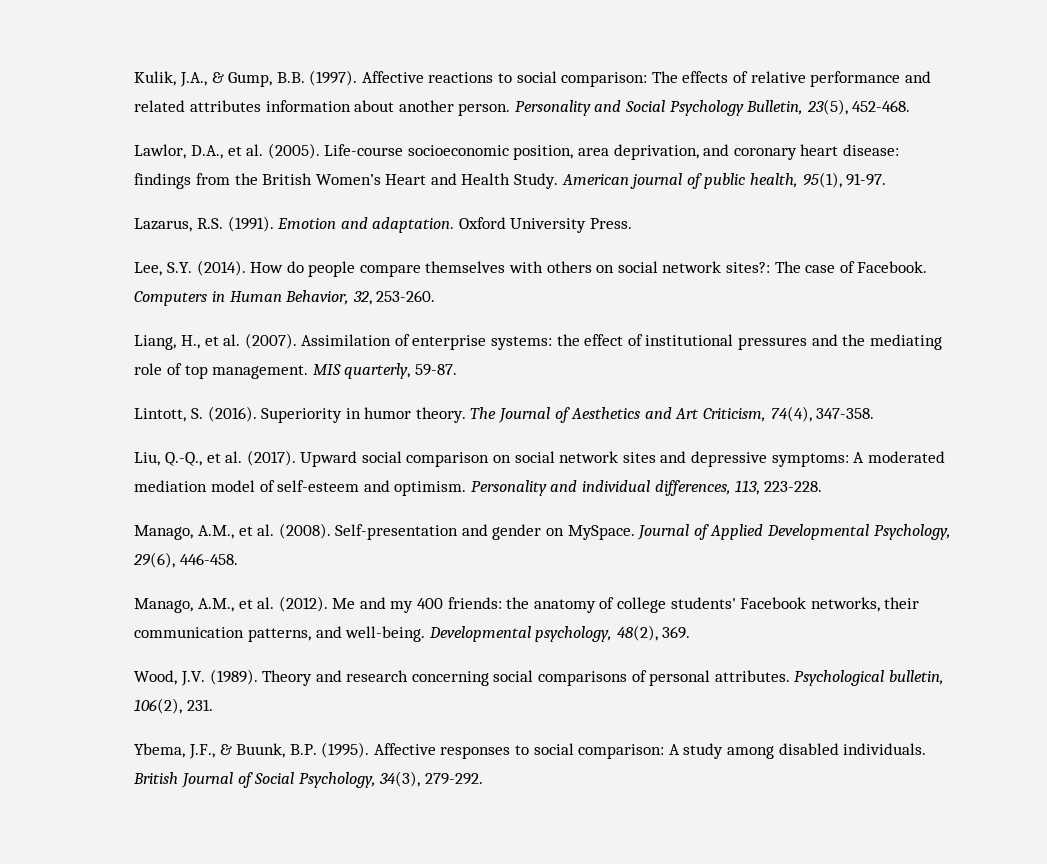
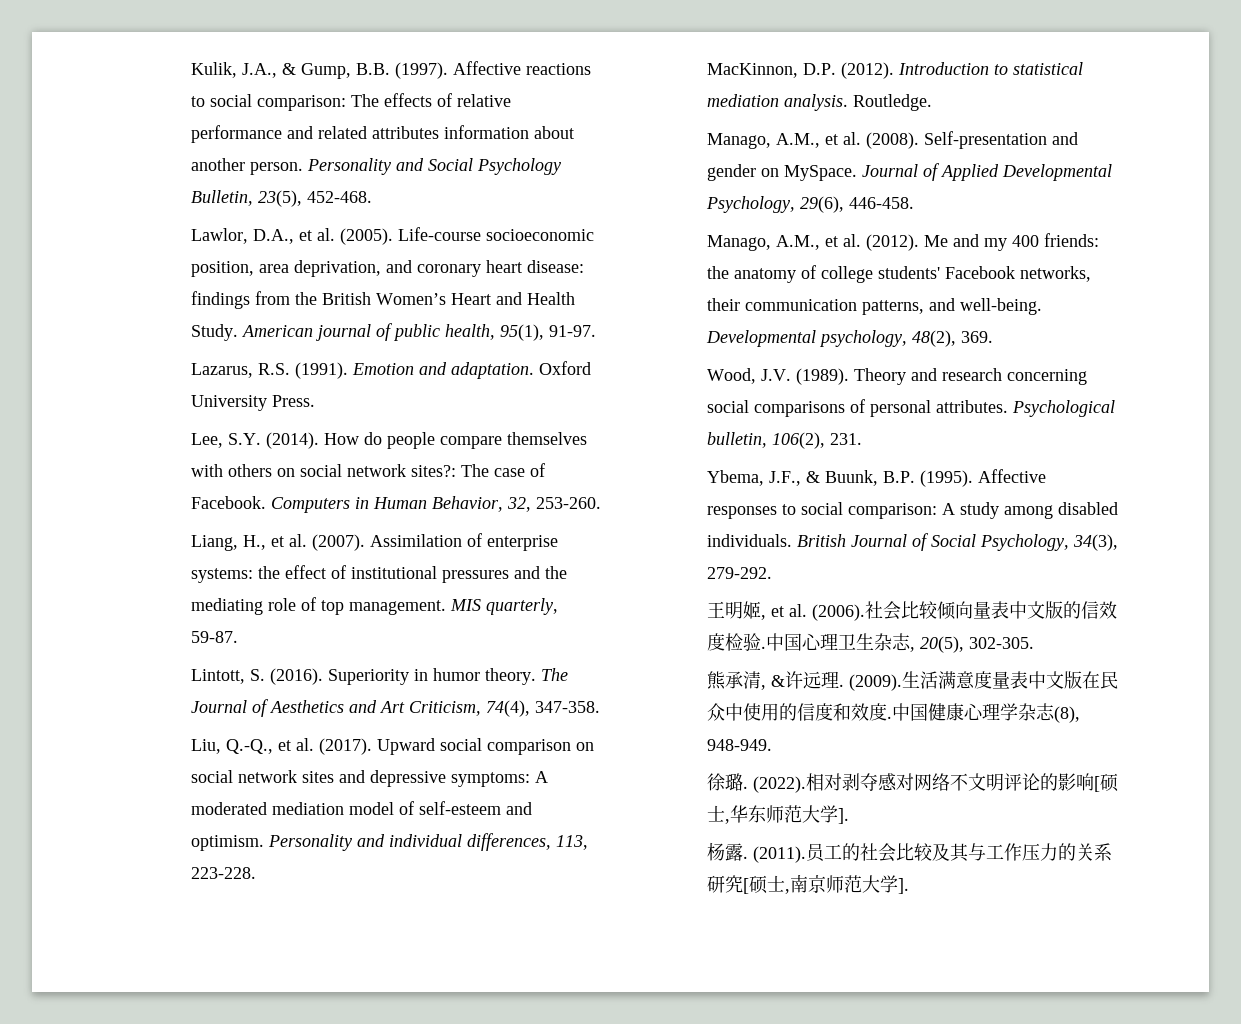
+ MacKinnon, D.P. (2012). Introduction to statistical mediation analysis. Routledge.
+ 王明姬, et al. (2006).社会比较倾向量表中文版的信效度检验.中国心理卫生杂志, 20(5), 302-305.
+ 熊承清, &许远理. (2009).生活满意度量表中文版在民众中使用的信度和效度.中国健康心理学杂志(8), 948-949.
+ 徐璐. (2022).相对剥夺感对网络不文明评论的影响[硕士,华东师范大学].
+ 杨露. (2011).员工的社会比较及其与工作压力的关系研究[硕士,南京师范大学].

